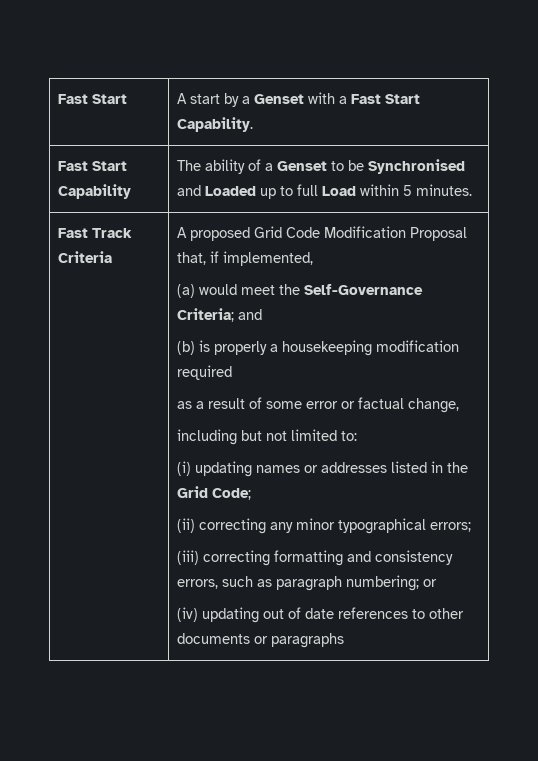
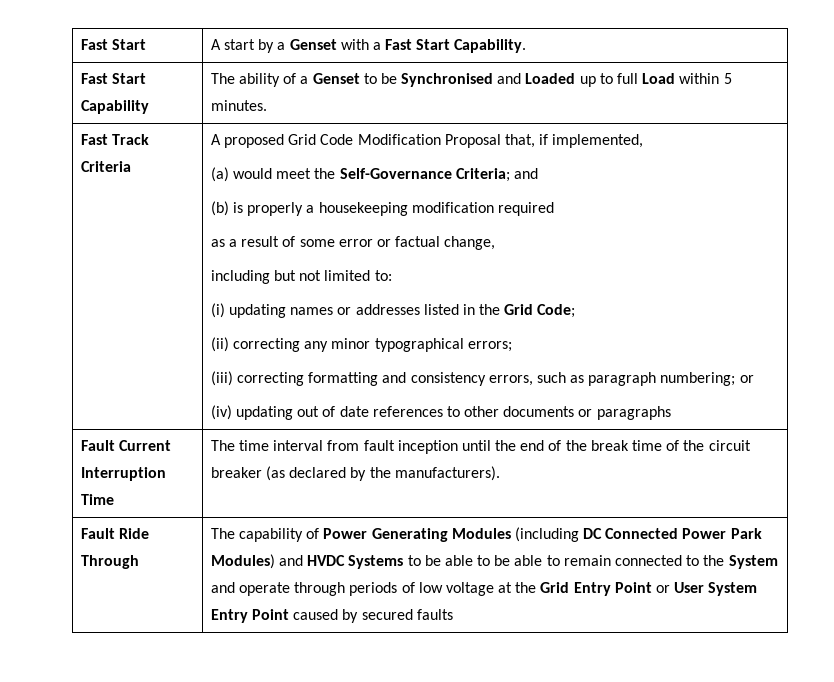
+ Fault Current Interruption Time | The time interval from fault inception until the end of the break time of the circuit breaker (as declared by the manufacturers).
+ Fault Ride Through | The capability of Power Generating Modules (including DC Connected Power Park Modules) and HVDC Systems to be able to be able to remain connected to the System and operate through periods of low voltage at the Grid Entry Point or User System Entry Point caused by secured faults

